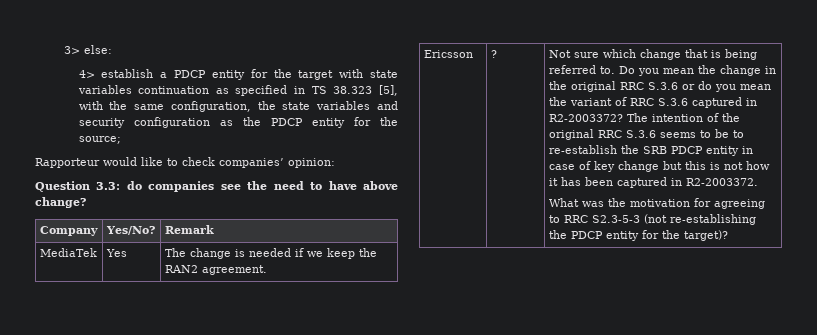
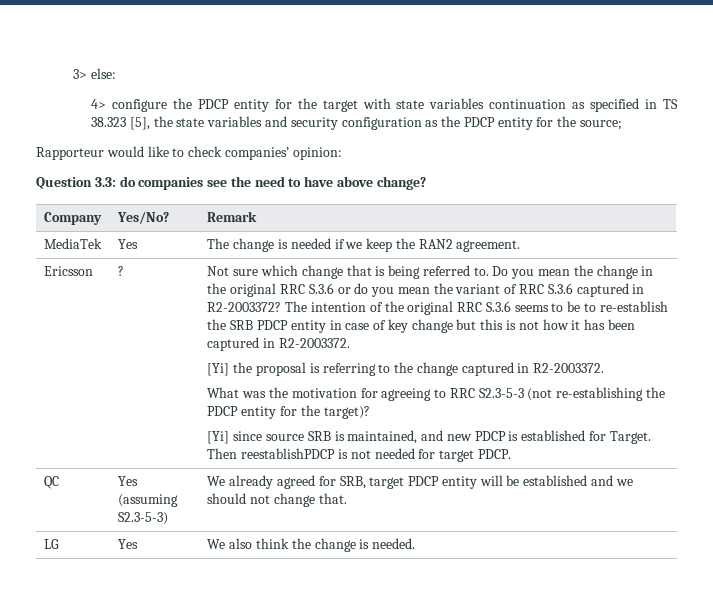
- 4> establish a PDCP entity for the target with state variables continuation as specified in TS 38.323 [5], with the same configuration, the state variables and security configuration as the PDCP entity for the source;
+ 4> configure the PDCP entity for the target with state variables continuation as specified in TS 38.323 [5], the state variables and security configuration as the PDCP entity for the source;
+ [Yi] the proposal is referring to the change captured in R2-2003372.
+ [Yi] since source SRB is maintained, and new PDCP is established for Target. Then reestablishPDCP is not needed for target PDCP.
+ QC | Yes (assuming S2.3-5-3) | We already agreed for SRB, target PDCP entity will be established and we should not change that.
+ LG | Yes | We also think the change is needed.

